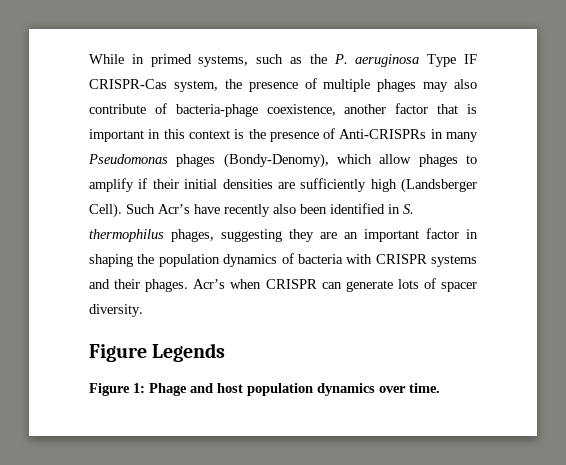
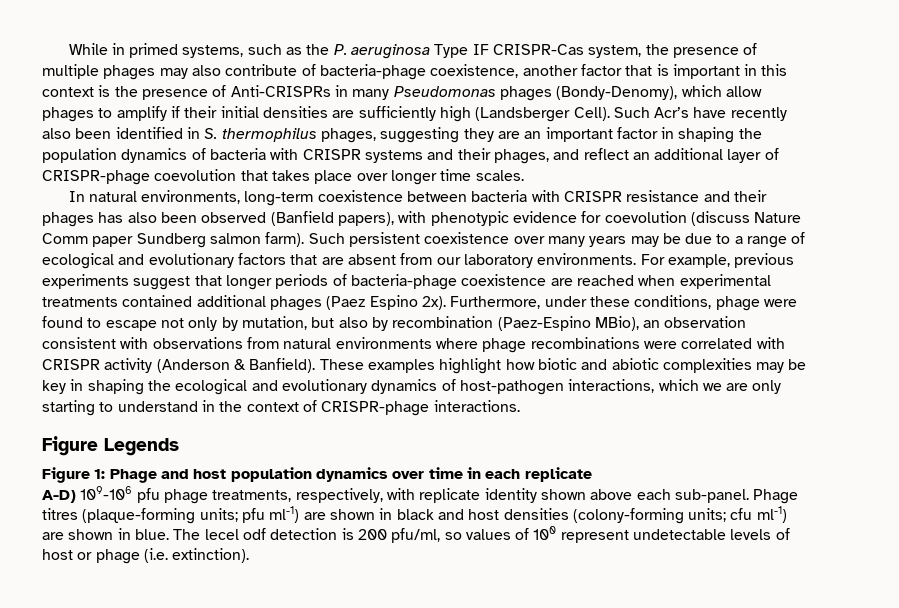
- Such Acr’s have recently also been identified in S. thermophilus phages, suggesting they are an important factor in shaping the population dynamics of bacteria with CRISPR systems and their phages. Acr’s when CRISPR can generate lots of spacer diversity.
+ Such Acr’s have recently also been identified in S. thermophilus phages, suggesting they are an important factor in shaping the population dynamics of bacteria with CRISPR systems and their phages, and reflect an additional layer of CRISPR-phage coevolution that takes place over longer time scales.
+ In natural environments, long-term coexistence between bacteria with CRISPR resistance and their phages has also been observed (Banfield papers), with phenotypic evidence for coevolution (discuss Nature Comm paper Sundberg salmon farm). Such persistent coexistence over many years may be due to a range of ecological and evolutionary factors that are absent from our laboratory environments. For example, previous experiments suggest that longer periods of bacteria-phage coexistence are reached when experimental treatments contained additional phages (Paez Espino 2x). Furthermore, under these conditions, phage were found to escape not only by mutation, but also by recombination (Paez-Espino MBio), an observation consistent with observations from natural environments where phage recombinations were correlated with CRISPR activity (Anderson & Banfield). These examples highlight how biotic and abiotic complexities may be key in shaping the ecological and evolutionary dynamics of host-pathogen interactions, which we are only starting to understand in the context of CRISPR-phage interactions.
- Figure 1: Phage and host population dynamics over time.
+ Figure 1: Phage and host population dynamics over time in each replicate
+ A-D) 109-106 pfu phage treatments, respectively, with replicate identity shown above each sub-panel. Phage titres (plaque-forming units; pfu ml-1) are shown in black and host densities (colony-forming units; cfu ml-1) are shown in blue. The lecel odf detection is 200 pfu/ml, so values of 100 represent undetectable levels of host or phage (i.e. extinction).

